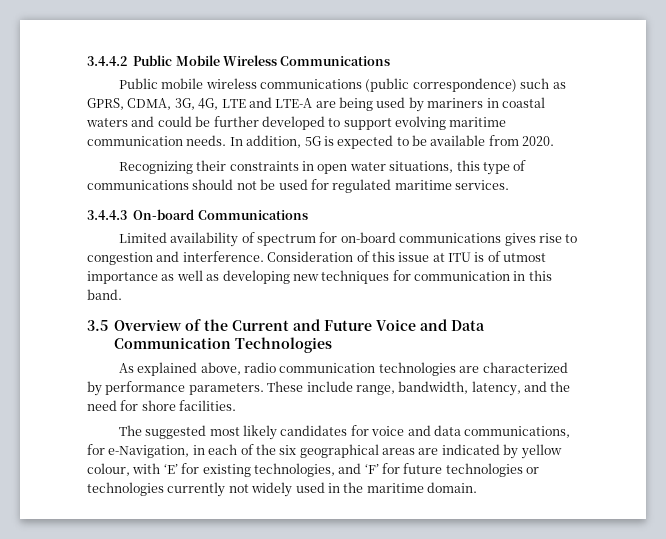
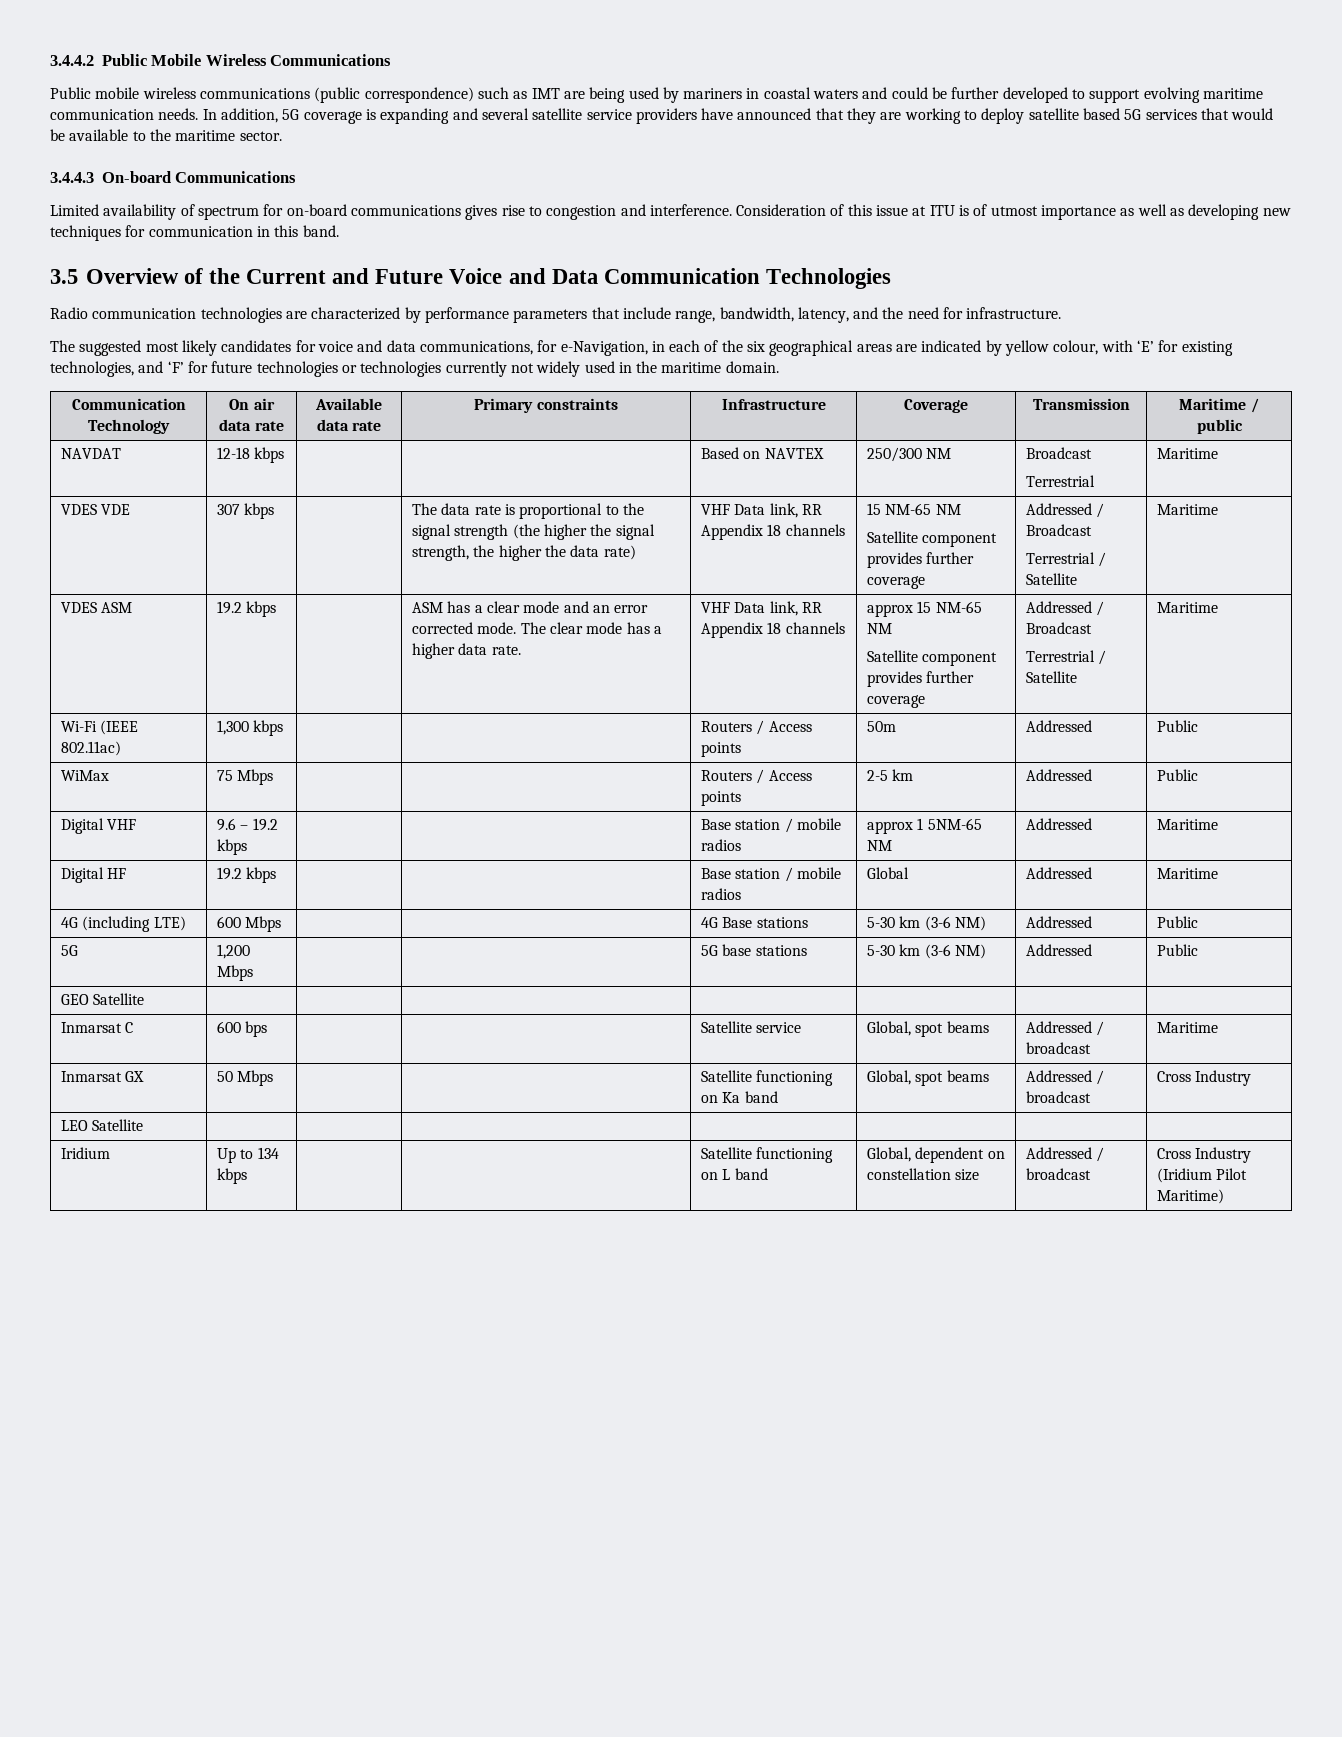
- Public mobile wireless communications (public correspondence) such as GPRS, CDMA, 3G, 4G, LTE and LTE-A are being used by mariners in coastal waters and could be further developed to support evolving maritime communication needs.
+ Public mobile wireless communications (public correspondence) such as IMT are being used by mariners in coastal waters and could be further developed to support evolving maritime communication needs.
- In addition, 5G is expected to be available from 2020.
- Recognizing their constraints in open water situations, this type of communications should not be used for regulated maritime services.
+ In addition, 5G coverage is expanding and several satellite service providers have announced that they are working to deploy satellite based 5G services that would be available to the maritime sector.
- As explained above, radio communication technologies are characterized by performance parameters. These include range, bandwidth, latency, and the need for shore facilities.
+ Radio communication technologies are characterized by performance parameters that include range, bandwidth, latency, and the need for infrastructure.
+ Communication Technology | On air data rate | Available data rate | Primary constraints | Infrastructure | Coverage | Transmission | Maritime / public
+ NAVDAT | 12-18 kbps | | | Based on NAVTEX | 250/300 NM | Broadcast
+ Terrestrial | Maritime
+ VDES VDE | 307 kbps | | The data rate is proportional to the signal strength (the higher the signal strength, the higher the data rate) | VHF Data link, RR Appendix 18 channels | 15 NM-65 NM
+ Satellite component provides further coverage | Addressed / Broadcast
+ Terrestrial / Satellite | Maritime
+ VDES ASM | 19.2 kbps | | ASM has a clear mode and an error corrected mode. The clear mode has a higher data rate. | VHF Data link, RR Appendix 18 channels | approx 15 NM-65 NM
+ Satellite component provides further coverage | Addressed / Broadcast
+ Terrestrial / Satellite | Maritime
+ Wi-Fi (IEEE 802.11ac) | 1,300 kbps | | | Routers / Access points | 50m | Addressed | Public
+ WiMax | 75 Mbps | | | Routers / Access points | 2-5 km | Addressed | Public
+ Digital VHF | 9.6 – 19.2 kbps | | | Base station / mobile radios | approx 1 5NM-65 NM | Addressed | Maritime
+ Digital HF | 19.2 kbps | | | Base station / mobile radios | Global | Addressed | Maritime
+ 4G (including LTE) | 600 Mbps | | | 4G Base stations | 5-30 km (3-6 NM) | Addressed | Public
+ 5G | 1,200 Mbps | | | 5G base stations | 5-30 km (3-6 NM) | Addressed | Public
+ GEO Satellite | | | | | | |
+ Inmarsat C | 600 bps | | | Satellite service | Global, spot beams | Addressed / broadcast | Maritime
+ Inmarsat GX | 50 Mbps | | | Satellite functioning on Ka band | Global, spot beams | Addressed / broadcast | Cross Industry
+ LEO Satellite | | | | | | |
+ Iridium | Up to 134 kbps | | | Satellite functioning on L band | Global, dependent on constellation size | Addressed / broadcast | Cross Industry (Iridium Pilot Maritime)

